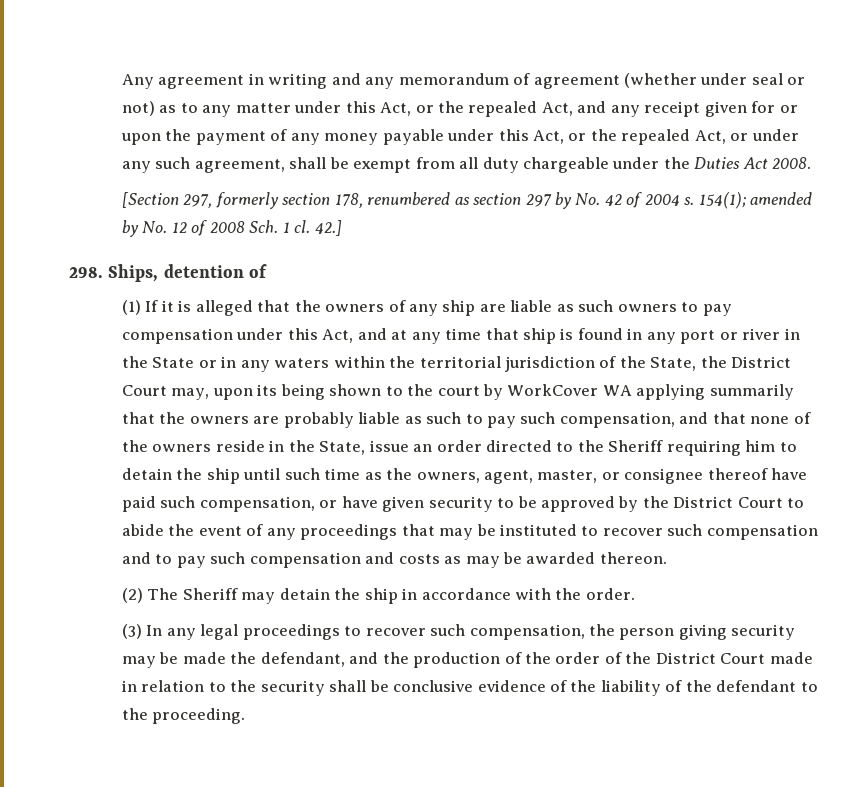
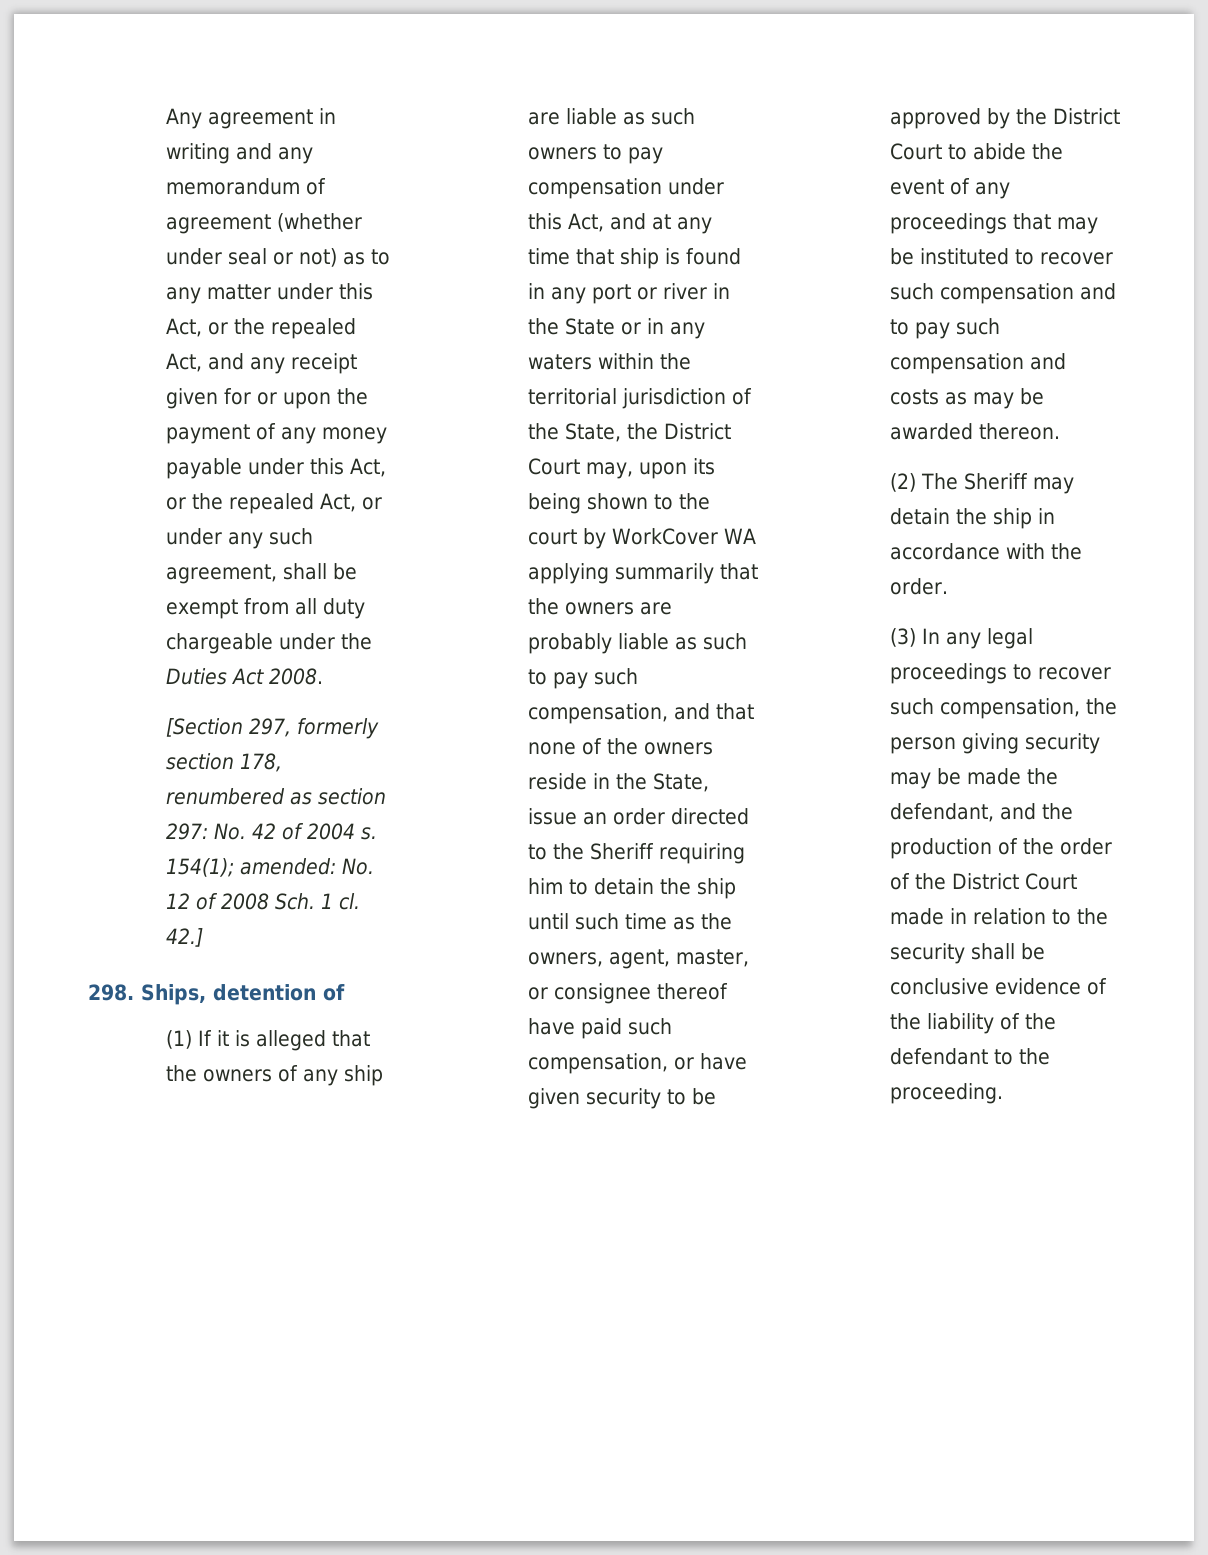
- [Section 297, formerly section 178, renumbered as section 297 by No. 42 of 2004 s.
+ [Section 297, formerly section 178, renumbered as section 297: No. 42 of 2004 s.
- 154(1); amended by No. 12 of 2008 Sch. 1 cl.
+ 154(1); amended: No. 12 of 2008 Sch. 1 cl.

